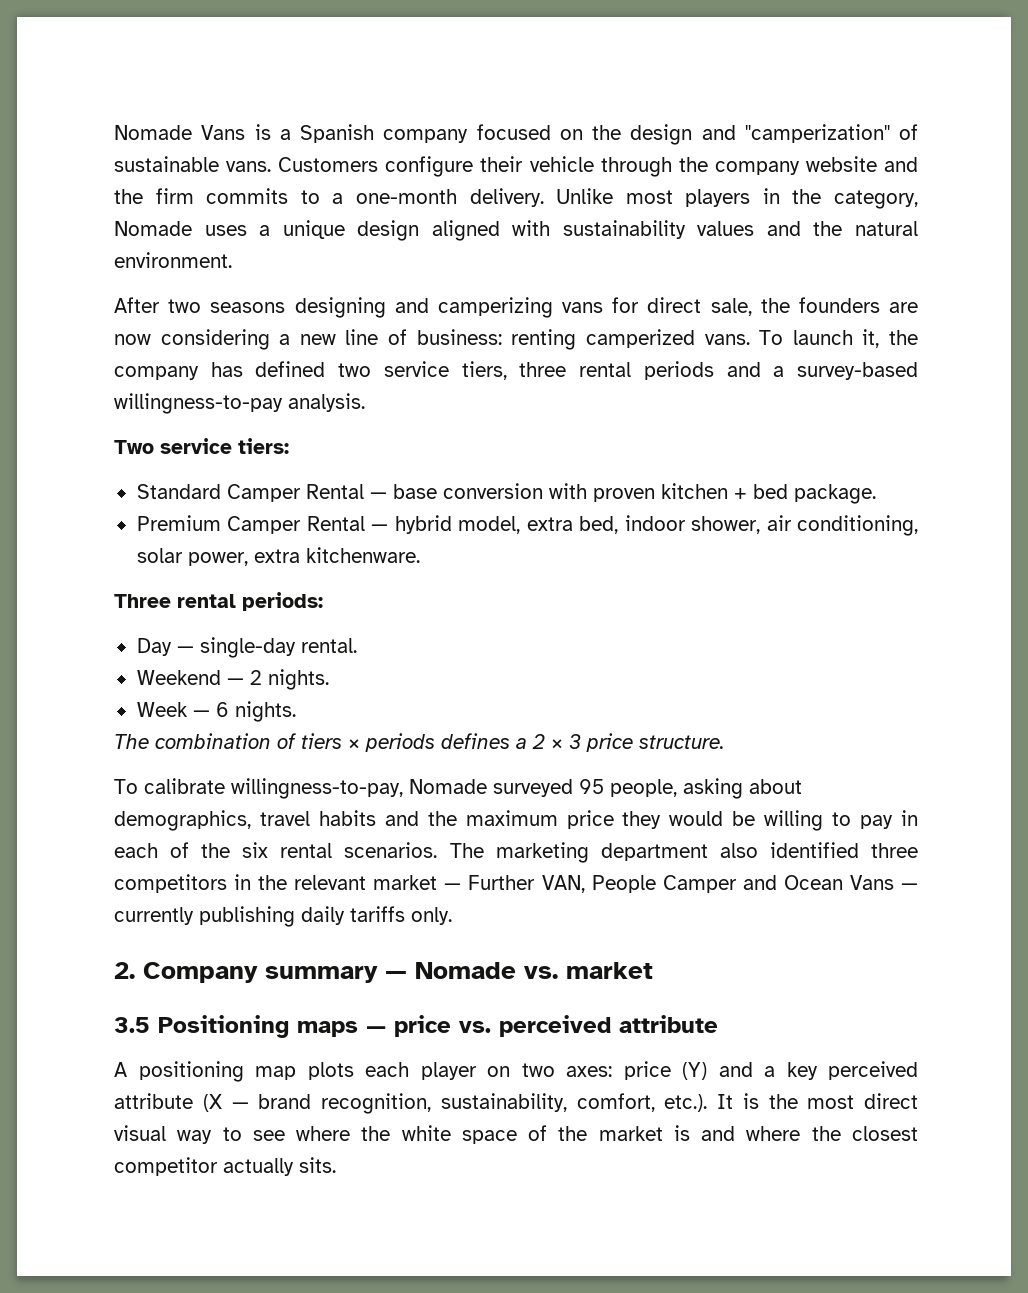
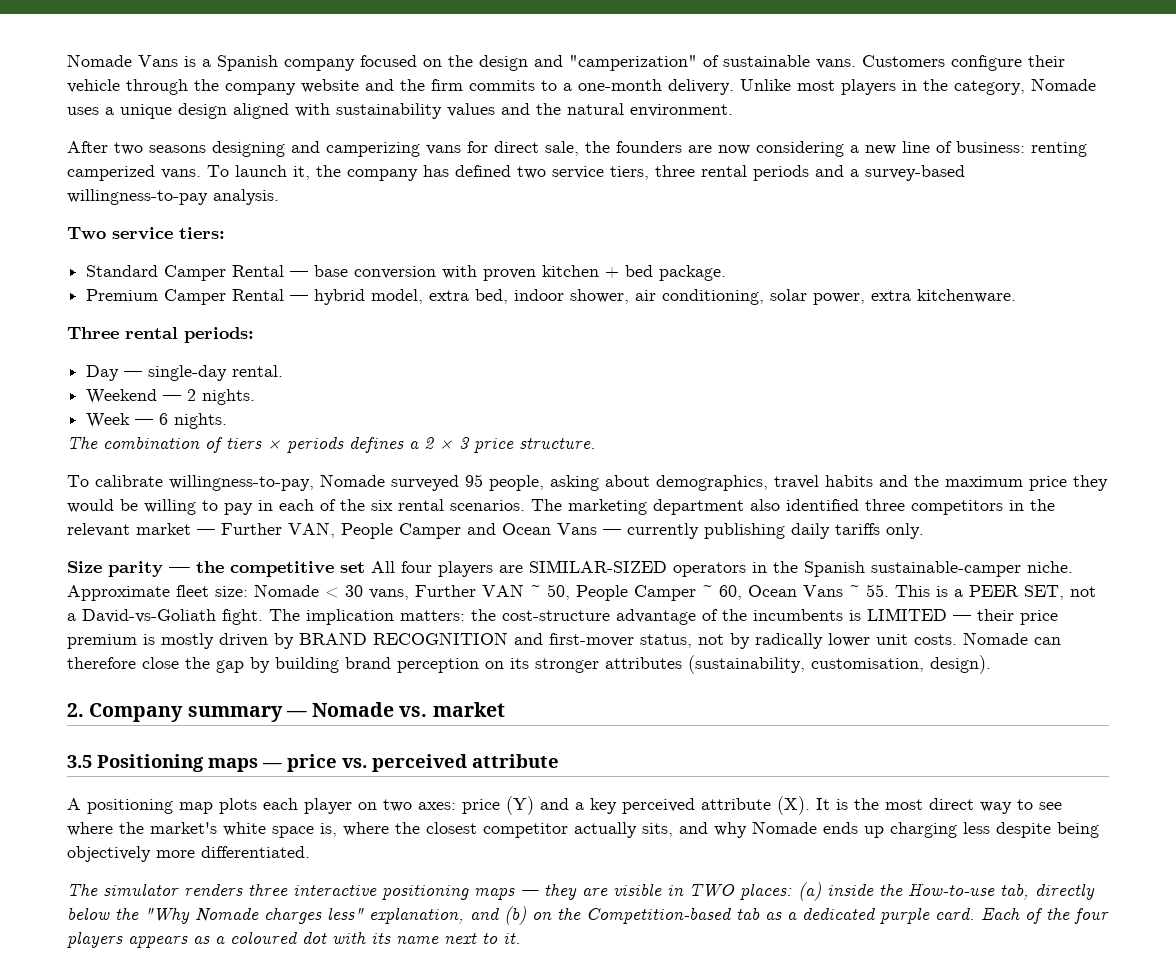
+ Size parity — the competitive set All four players are SIMILAR-SIZED operators in the Spanish sustainable-camper niche. Approximate fleet size: Nomade < 30 vans, Further VAN ~ 50, People Camper ~ 60, Ocean Vans ~ 55. This is a PEER SET, not a David-vs-Goliath fight. The implication matters: the cost-structure advantage of the incumbents is LIMITED — their price premium is mostly driven by BRAND RECOGNITION and first-mover status, not by radically lower unit costs. Nomade can therefore close the gap by building brand perception on its stronger attributes (sustainability, customisation, design).
- A positioning map plots each player on two axes: price (Y) and a key perceived attribute (X — brand recognition, sustainability, comfort, etc.). It is the most direct visual way to see where the white space of the market is and where the closest competitor actually sits.
+ A positioning map plots each player on two axes: price (Y) and a key perceived attribute (X). It is the most direct way to see where the market's white space is, where the closest competitor actually sits, and why Nomade ends up charging less despite being objectively more differentiated.
+ The simulator renders three interactive positioning maps — they are visible in TWO places: (a) inside the How-to-use tab, directly below the "Why Nomade charges less" explanation, and (b) on the Competition-based tab as a dedicated purple card. Each of the four players appears as a coloured dot with its name next to it.

